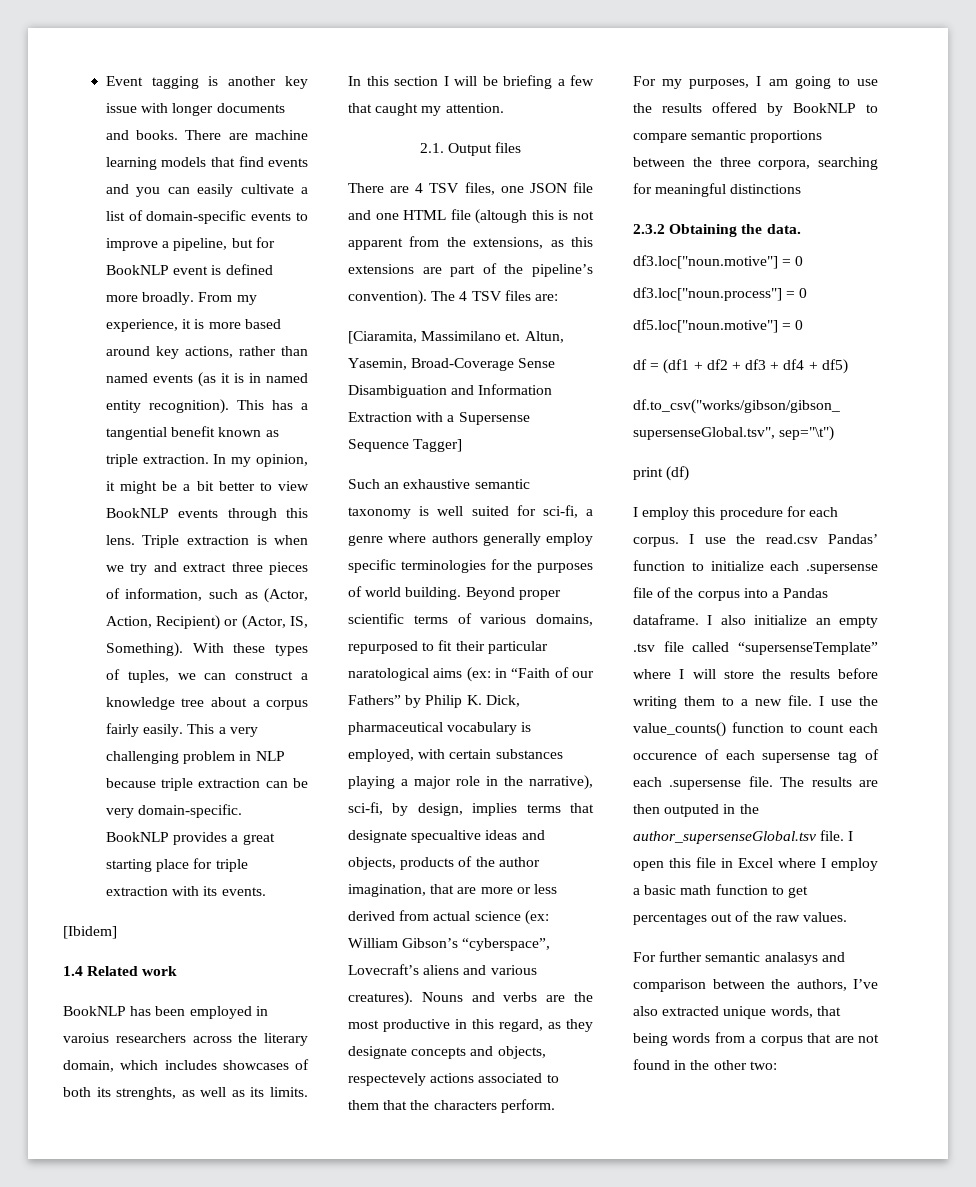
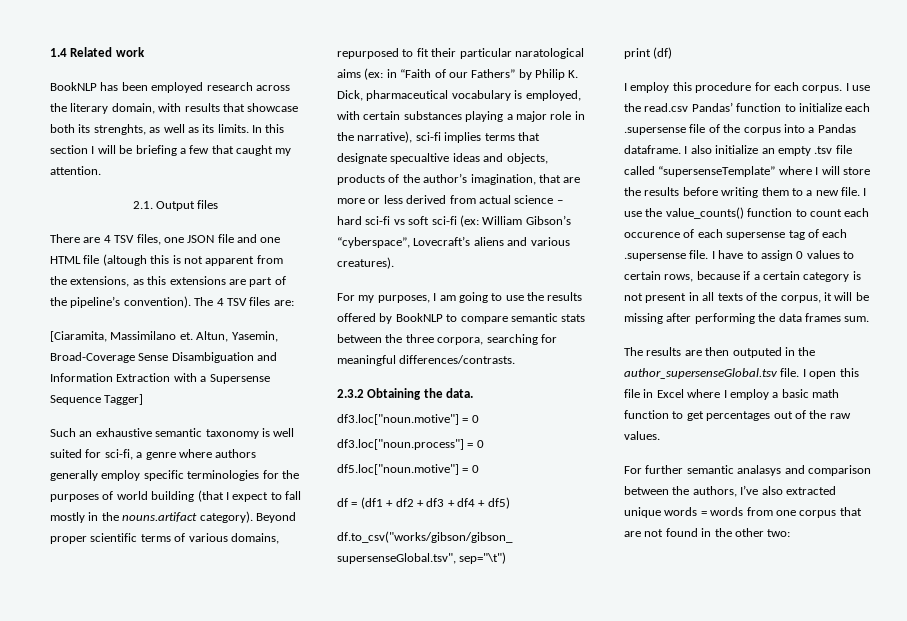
- Event tagging is another key issue with longer documents and books. There are machine learning models that find events and you can easily cultivate a list of domain-specific events to improve a pipeline, but for BookNLP event is defined more broadly. From my experience, it is more based around key actions, rather than named events (as it is in named entity recognition). This has a tangential benefit known as triple extraction. In my opinion, it might be a bit better to view BookNLP events through this lens. Triple extraction is when we try and extract three pieces of information, such as (Actor, Action, Recipient) or (Actor, IS, Something). With these types of tuples, we can construct a knowledge tree about a corpus fairly easily. This a very challenging problem in NLP because triple extraction can be very domain-specific. BookNLP provides a great starting place for triple extraction with its events.
- [Ibidem]
- BookNLP has been employed in varoius researchers across the literary domain, which includes showcases of both its strenghts, as well as its limits.
+ BookNLP has been employed research across the literary domain, with results that showcase both its strenghts, as well as its limits.
- Such an exhaustive semantic taxonomy is well suited for sci-fi, a genre where authors generally employ specific terminologies for the purposes of world building.
+ Such an exhaustive semantic taxonomy is well suited for sci-fi, a genre where authors generally employ specific terminologies for the purposes of world building (that I expect to fall mostly in the nouns.artifact category).
- in “Faith of our Fathers” by Philip K. Dick, pharmaceutical vocabulary is employed, with certain substances playing a major role in the narrative), sci-fi, by design, implies terms that designate specualtive ideas and objects, products of the author imagination, that are more or less derived from actual science (ex:
+ in “Faith of our Fathers” by Philip K. Dick, pharmaceutical vocabulary is employed, with certain substances playing a major role in the narrative), sci-fi implies terms that designate specualtive ideas and objects, products of the author’s imagination, that are more or less derived from actual science – hard sci-fi vs soft sci-fi (ex:
- Nouns and verbs are the most productive in this regard, as they designate concepts and objects, respectevely actions associated to them that the characters perform.
- For my purposes, I am going to use the results offered by BookNLP to compare semantic proportions between the three corpora, searching for meaningful distinctions
+ For my purposes, I am going to use the results offered by BookNLP to compare semantic stats between the three corpora, searching for meaningful differences/contrasts.
- I use the value_counts() function to count each occurence of each supersense tag of each .supersense file. The results are then outputed in the author_supersenseGlobal.tsv file.
+ I use the value_counts() function to count each occurence of each supersense tag of each .supersense file. I have to assign 0 values to certain rows, because if a certain category is not present in all texts of the corpus, it will be missing after performing the data frames sum.
+ The results are then outputed in the author_supersenseGlobal.tsv file.
- For further semantic analasys and comparison between the authors, I’ve also extracted unique words, that being words from a corpus that are not found in the other two:
+ For further semantic analasys and comparison between the authors, I’ve also extracted unique words = words from one corpus that are not found in the other two:

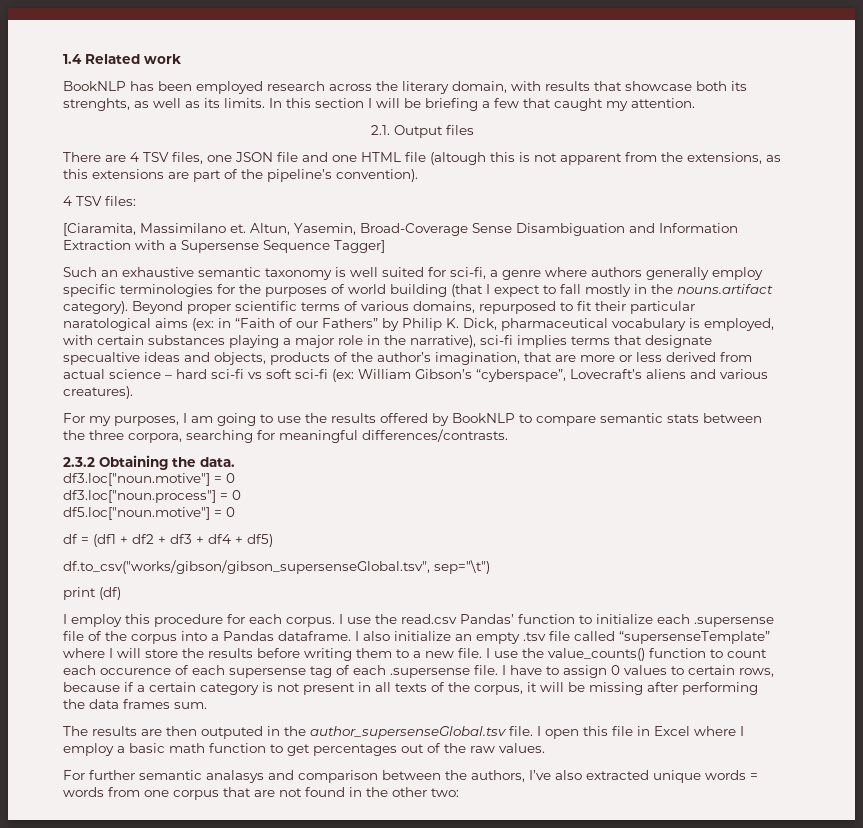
- There are 4 TSV files, one JSON file and one HTML file (altough this is not apparent from the extensions, as this extensions are part of the pipeline’s convention). The 4 TSV files are:
+ There are 4 TSV files, one JSON file and one HTML file (altough this is not apparent from the extensions, as this extensions are part of the pipeline’s convention).
+ 4 TSV files:

